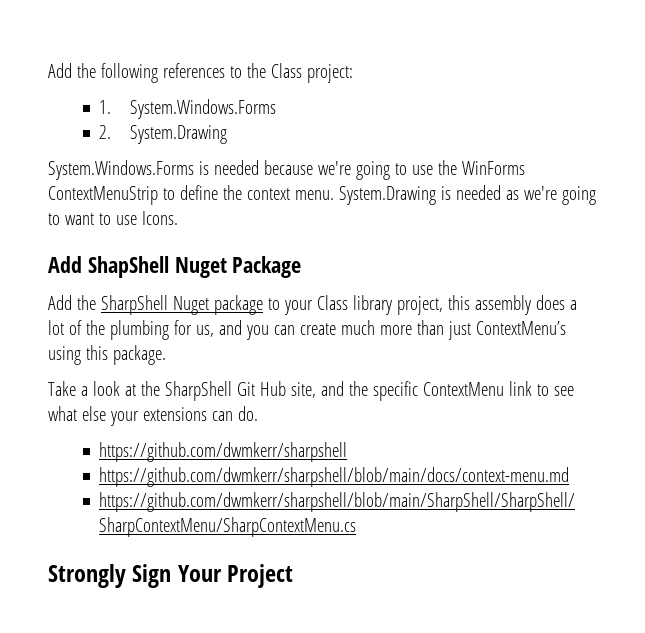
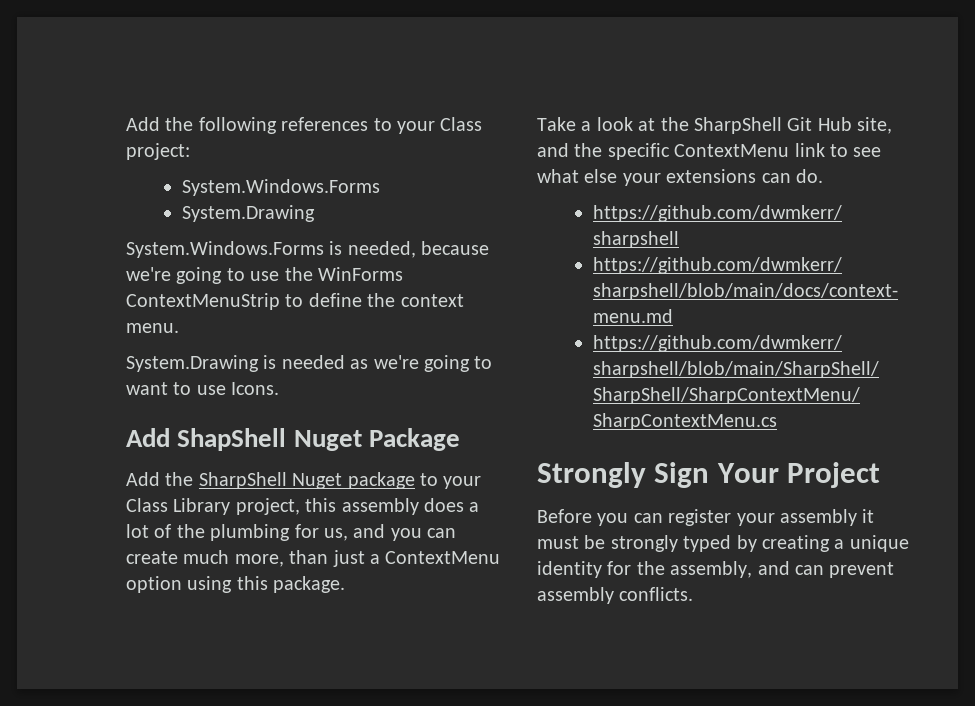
- Add the following references to the Class project:
- 1. System.Windows.Forms
- 2. System.Drawing
+ Add the following references to your Class project:
+ System.Windows.Forms
+ System.Drawing
- System.Windows.Forms is needed because we're going to use the WinForms ContextMenuStrip to define the context menu. System.Drawing is needed as we're going to want to use Icons.
+ System.Windows.Forms is needed, because we're going to use the WinForms ContextMenuStrip to define the context menu.
+ System.Drawing is needed as we're going to want to use Icons.
- Add the SharpShell Nuget package to your Class library project, this assembly does a lot of the plumbing for us, and you can create much more than just ContextMenu’s using this package.
+ Add the SharpShell Nuget package to your Class Library project, this assembly does a lot of the plumbing for us, and you can create much more, than just a ContextMenu option using this package.
+ Before you can register your assembly it must be strongly typed by creating a unique identity for the assembly, and can prevent assembly conflicts.

